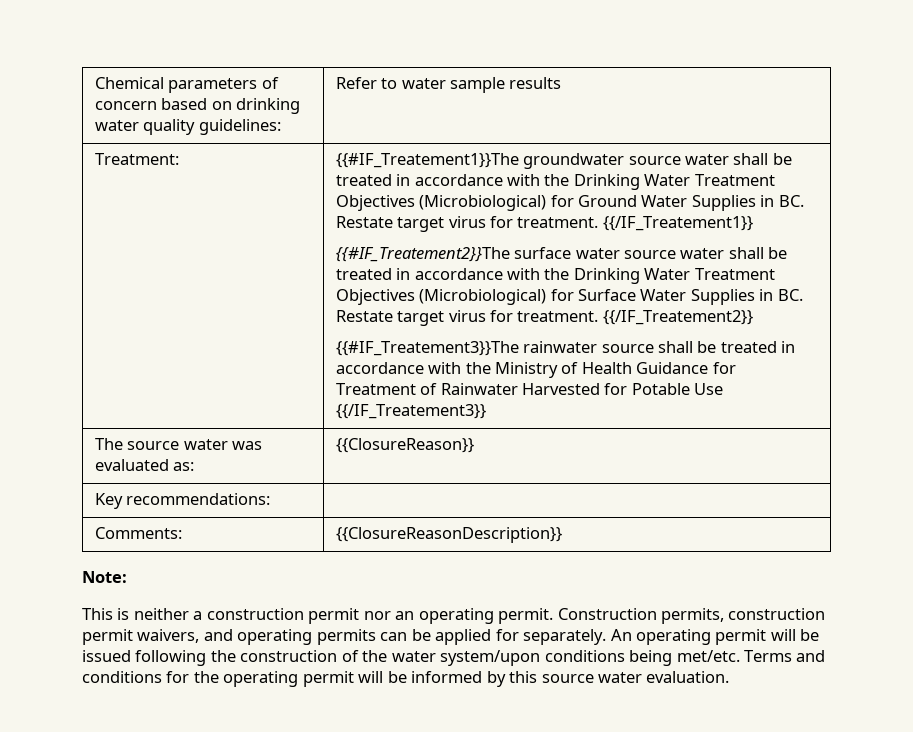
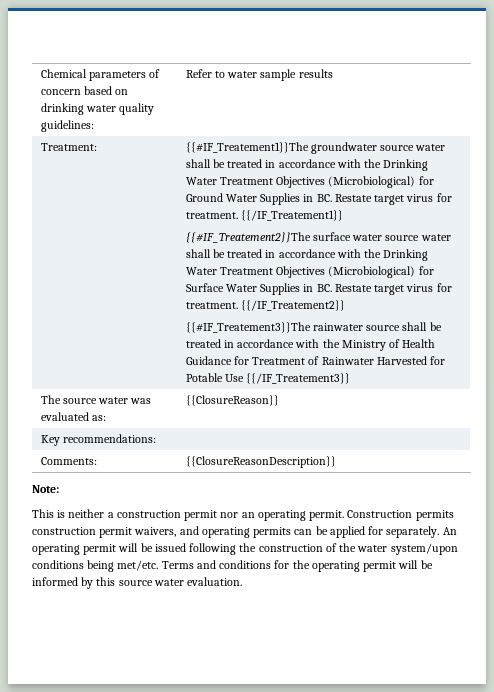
- Construction permits, construction permit waivers, and operating permits can be applied for separately.
+ Construction permits construction permit waivers, and operating permits can be applied for separately.

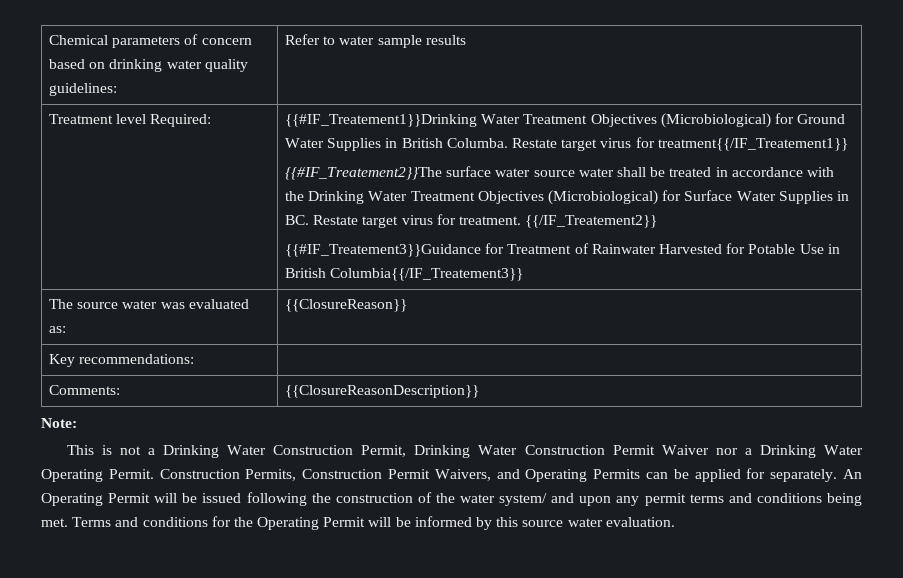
- Treatment: | {{#IF_Treatement1}}The groundwater source water shall be treated in accordance with the Drinking Water Treatment Objectives (Microbiological) for Ground Water Supplies in BC. Restate target virus for treatment. {{/IF_Treatement1}}
+ Treatment level Required: | {{#IF_Treatement1}}Drinking Water Treatment Objectives (Microbiological) for Ground Water Supplies in British Columba. Restate target virus for treatment{{/IF_Treatement1}}
- {{#IF_Treatement3}}The rainwater source shall be treated in accordance with the Ministry of Health Guidance for Treatment of Rainwater Harvested for Potable Use {{/IF_Treatement3}}
+ {{#IF_Treatement3}}Guidance for Treatment of Rainwater Harvested for Potable Use in British Columbia{{/IF_Treatement3}}
- This is neither a construction permit nor an operating permit. Construction permits construction permit waivers, and operating permits can be applied for separately.
+ This is not a Drinking Water Construction Permit, Drinking Water Construction Permit Waiver nor a Drinking Water Operating Permit. Construction Permits, Construction Permit Waivers, and Operating Permits can be applied for separately.
- An operating permit will be issued following the construction of the water system/upon conditions being met/etc.
+ An Operating Permit will be issued following the construction of the water system/ and upon any permit terms and conditions being met.
- Terms and conditions for the operating permit will be informed by this source water evaluation.
+ Terms and conditions for the Operating Permit will be informed by this source water evaluation.

